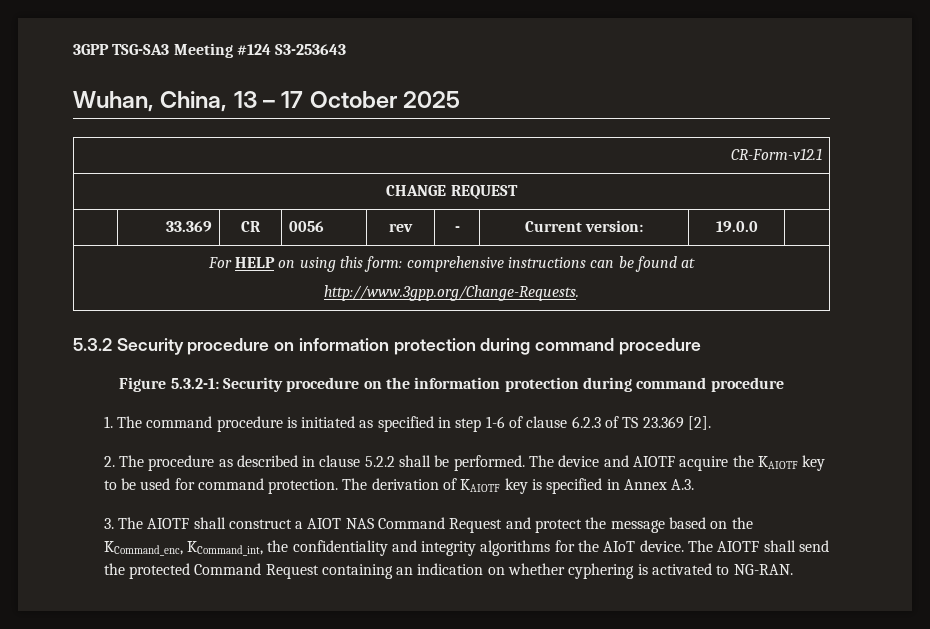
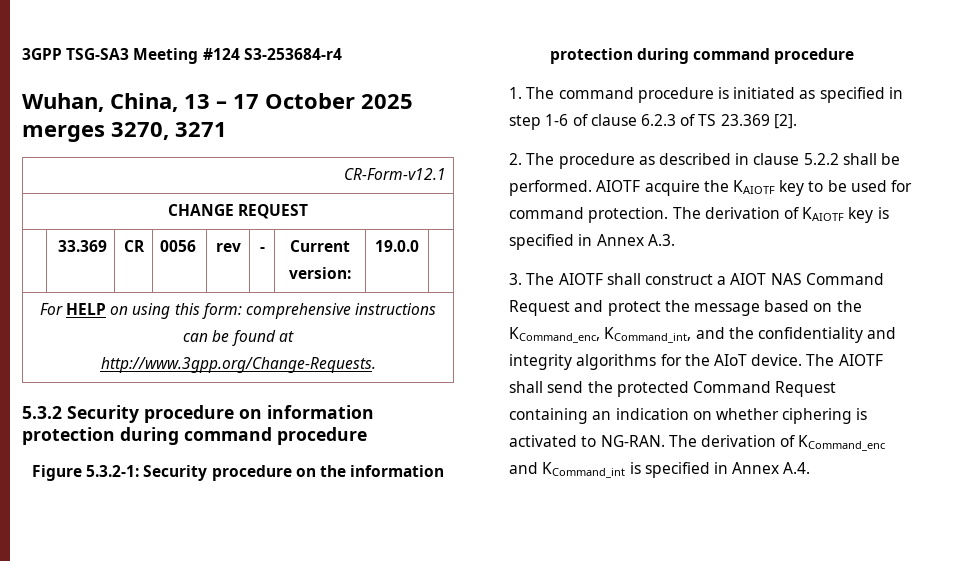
- 3GPP TSG-SA3 Meeting #124 S3-253643
+ 3GPP TSG-SA3 Meeting #124 S3-253684-r4
- Wuhan, China, 13 – 17 October 2025
+ Wuhan, China, 13 – 17 October 2025 merges 3270, 3271
- The device and AIOTF acquire the KAIOTF key to be used for command protection.
+ AIOTF acquire the KAIOTF key to be used for command protection.
- 3. The AIOTF shall construct a AIOT NAS Command Request and protect the message based on the KCommand_enc, KCommand_int, the confidentiality and integrity algorithms for the AIoT device.
+ 3. The AIOTF shall construct a AIOT NAS Command Request and protect the message based on the KCommand_enc, KCommand_int, and the confidentiality and integrity algorithms for the AIoT device.
- The AIOTF shall send the protected Command Request containing an indication on whether cyphering is activated to NG-RAN.
+ The AIOTF shall send the protected Command Request containing an indication on whether ciphering is activated to NG-RAN.
+ The derivation of KCommand_enc and KCommand_int is specified in Annex A.4.

